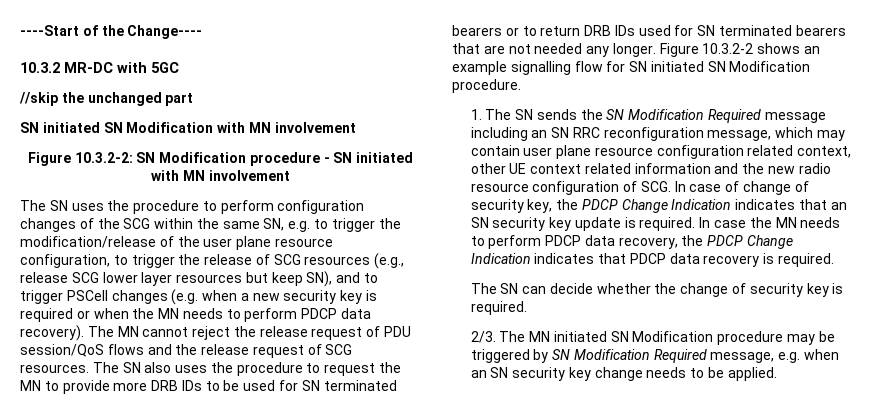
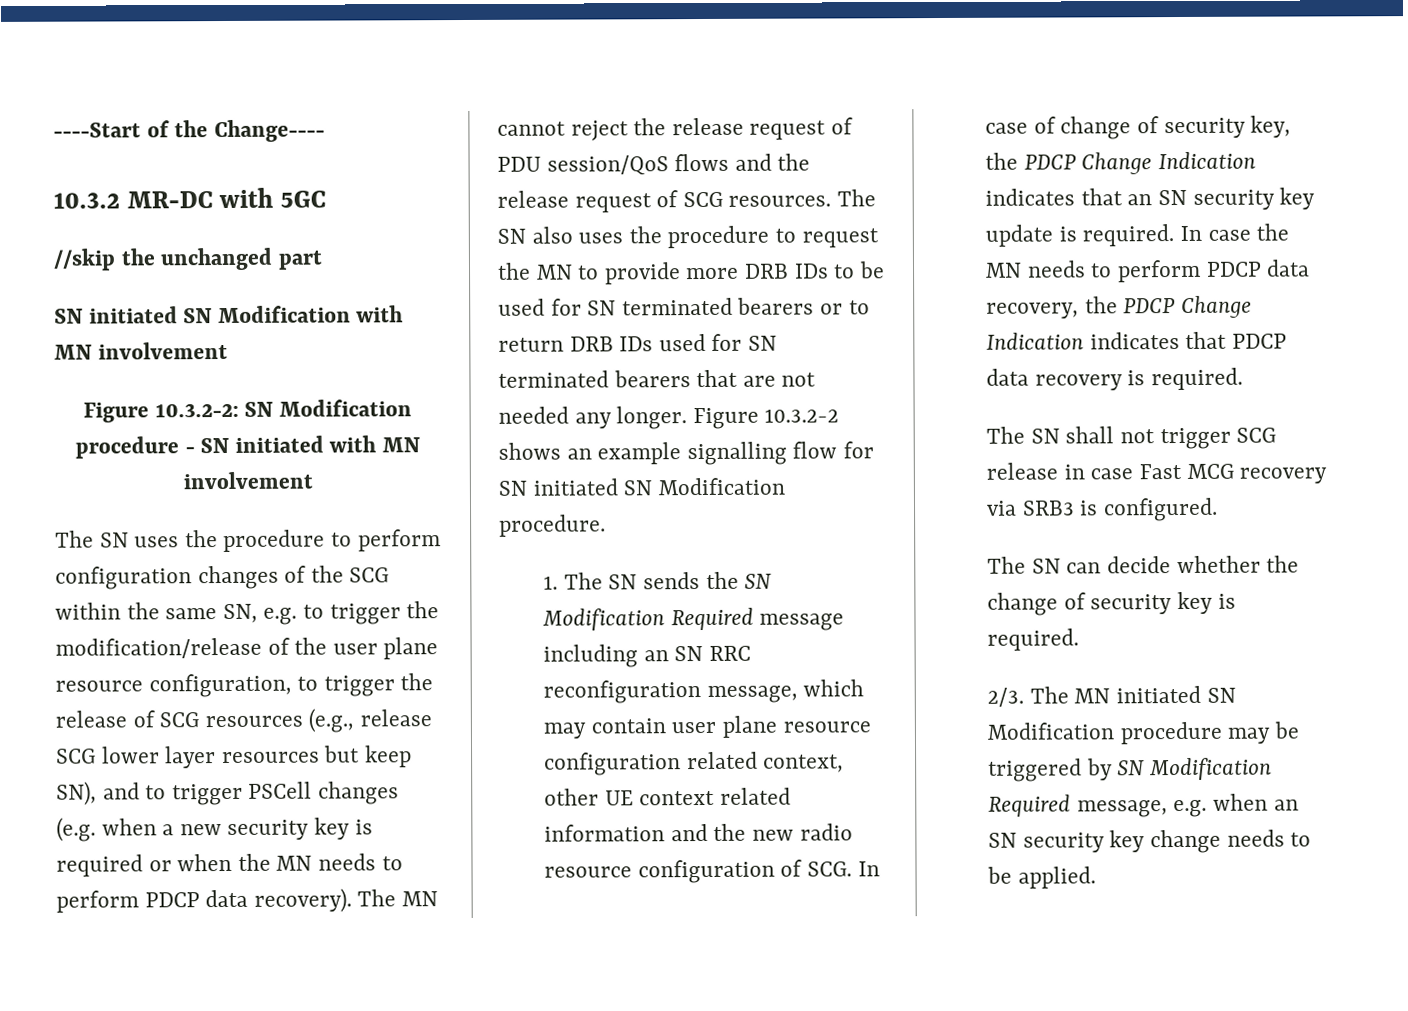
+ The SN shall not trigger SCG release in case Fast MCG recovery via SRB3 is configured.

